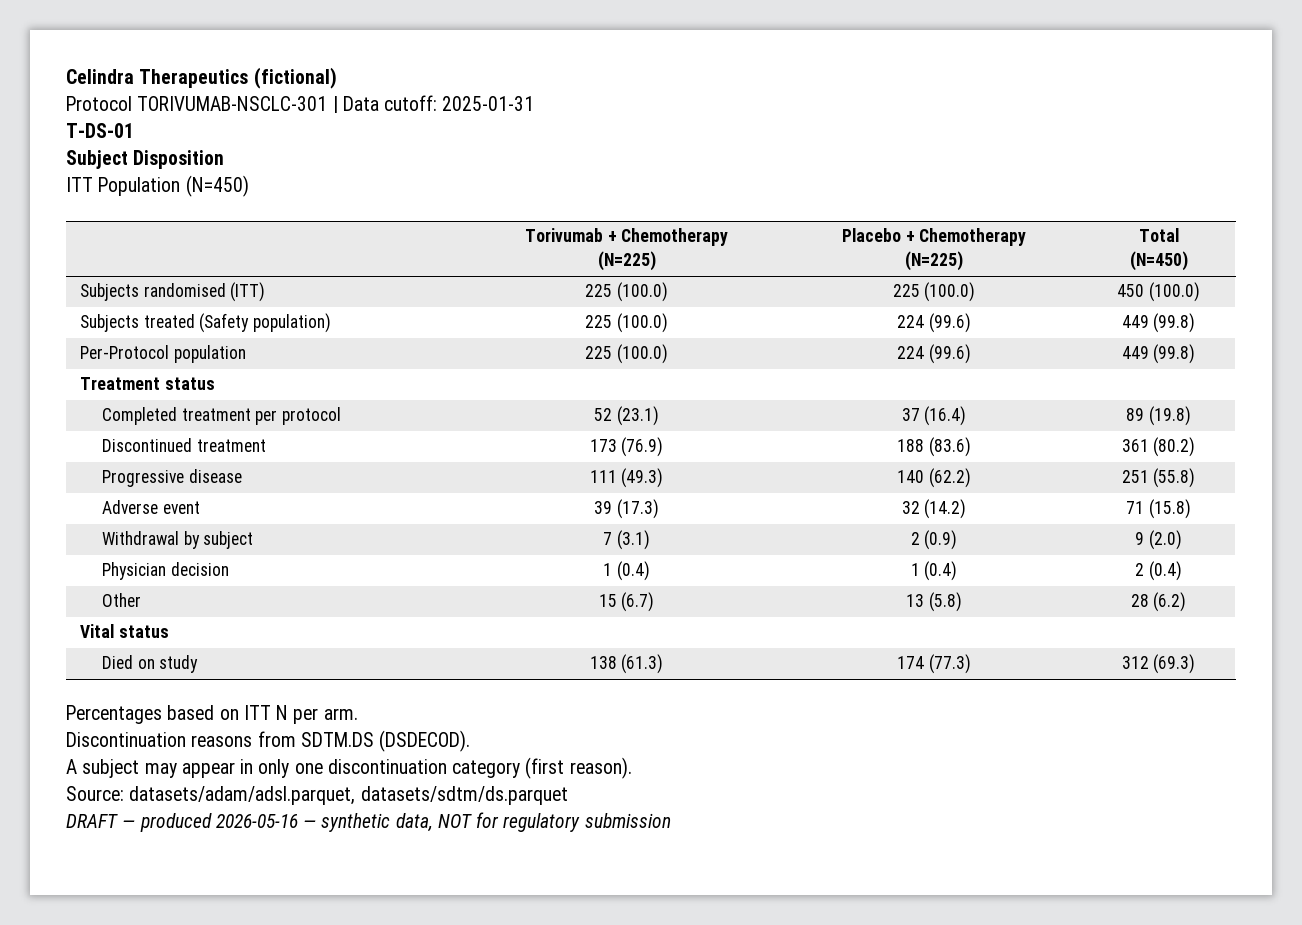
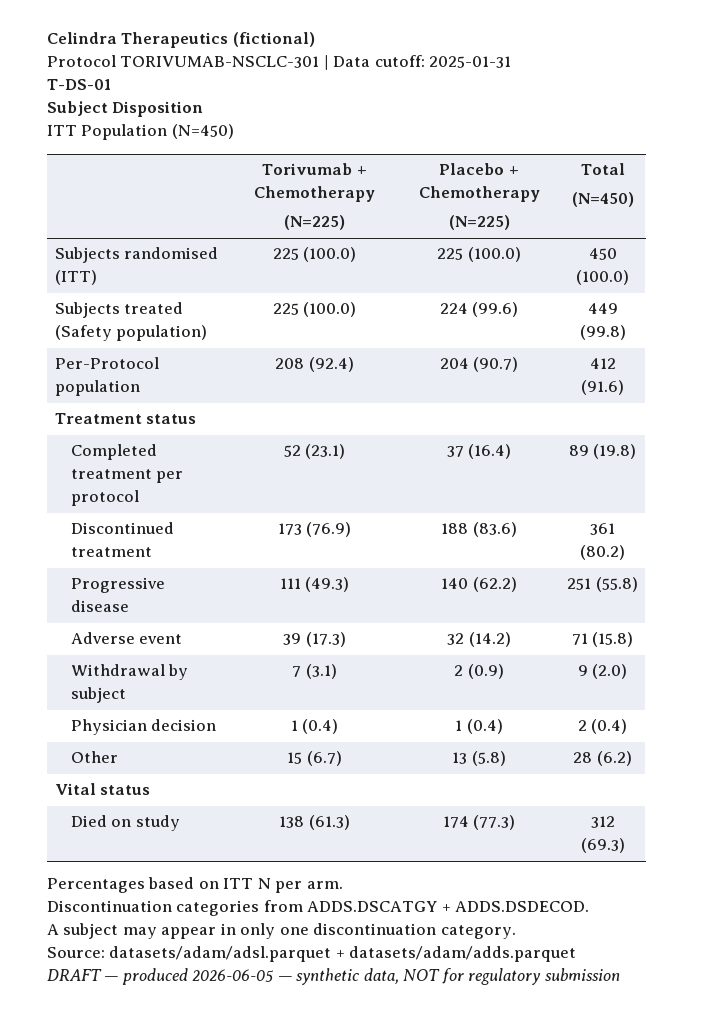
- Per-Protocol population | 225 (100.0) | 224 (99.6) | 449 (99.8)
+ Per-Protocol population | 208 (92.4) | 204 (90.7) | 412 (91.6)
- Discontinuation reasons from SDTM.DS (DSDECOD).
+ Discontinuation categories from ADDS.DSCATGY + ADDS.DSDECOD.
- A subject may appear in only one discontinuation category (first reason).
- Source: datasets/adam/adsl.parquet, datasets/sdtm/ds.parquet
+ A subject may appear in only one discontinuation category.
+ Source: datasets/adam/adsl.parquet + datasets/adam/adds.parquet
- DRAFT — produced 2026-05-16 — synthetic data, NOT for regulatory submission
+ DRAFT — produced 2026-06-05 — synthetic data, NOT for regulatory submission

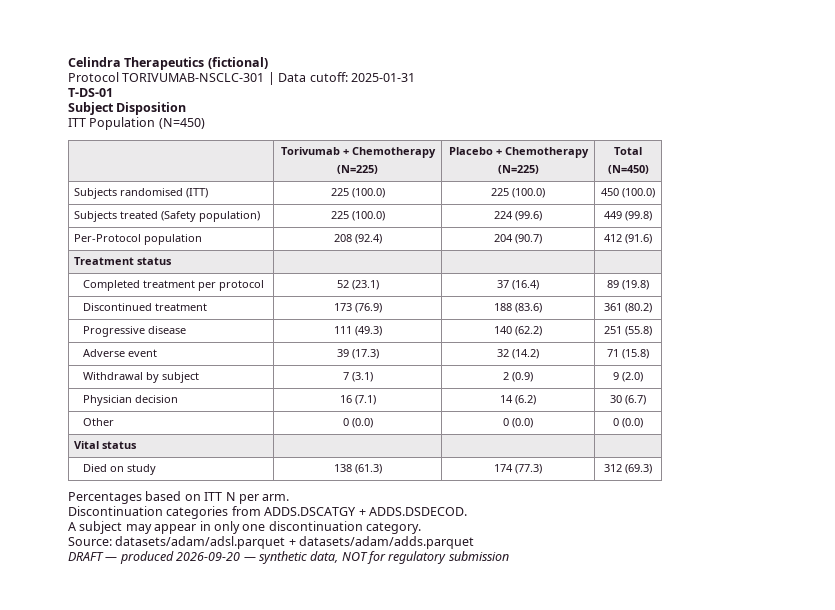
- Physician decision | 1 (0.4) | 1 (0.4) | 2 (0.4)
- Other | 15 (6.7) | 13 (5.8) | 28 (6.2)
+ Physician decision | 16 (7.1) | 14 (6.2) | 30 (6.7)
+ Other | 0 (0.0) | 0 (0.0) | 0 (0.0)
- DRAFT — produced 2026-06-05 — synthetic data, NOT for regulatory submission
+ DRAFT — produced 2026-09-20 — synthetic data, NOT for regulatory submission

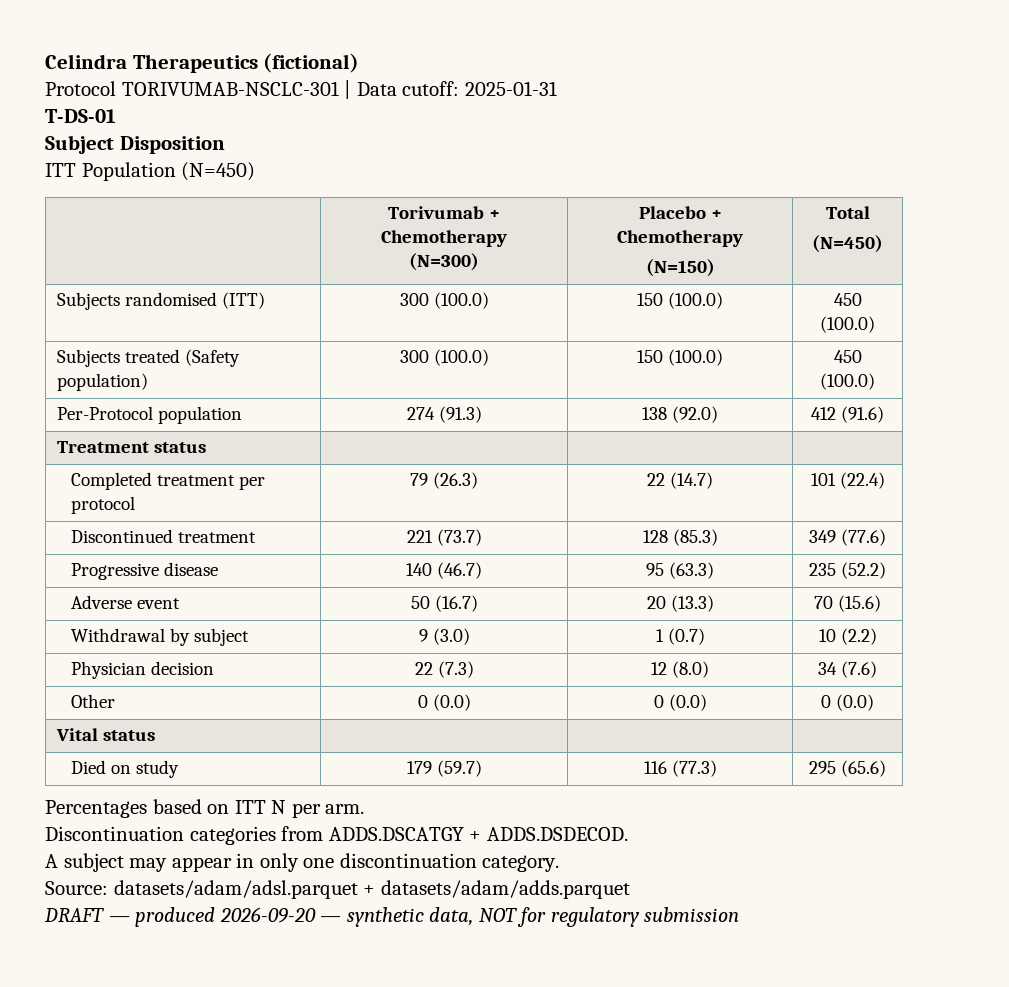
  | Torivumab + Chemotherapy
- (N=225) | Placebo + Chemotherapy
- (N=225) | Total
+ (N=300) | Placebo + Chemotherapy
+ (N=150) | Total
- Subjects randomised (ITT) | 225 (100.0) | 225 (100.0) | 450 (100.0)
+ Subjects randomised (ITT) | 300 (100.0) | 150 (100.0) | 450 (100.0)
- Subjects treated (Safety population) | 225 (100.0) | 224 (99.6) | 449 (99.8)
- Per-Protocol population | 208 (92.4) | 204 (90.7) | 412 (91.6)
+ Subjects treated (Safety population) | 300 (100.0) | 150 (100.0) | 450 (100.0)
+ Per-Protocol population | 274 (91.3) | 138 (92.0) | 412 (91.6)
- Completed treatment per protocol | 52 (23.1) | 37 (16.4) | 89 (19.8)
- Discontinued treatment | 173 (76.9) | 188 (83.6) | 361 (80.2)
- Progressive disease | 111 (49.3) | 140 (62.2) | 251 (55.8)
- Adverse event | 39 (17.3) | 32 (14.2) | 71 (15.8)
- Withdrawal by subject | 7 (3.1) | 2 (0.9) | 9 (2.0)
- Physician decision | 16 (7.1) | 14 (6.2) | 30 (6.7)
+ Completed treatment per protocol | 79 (26.3) | 22 (14.7) | 101 (22.4)
+ Discontinued treatment | 221 (73.7) | 128 (85.3) | 349 (77.6)
+ Progressive disease | 140 (46.7) | 95 (63.3) | 235 (52.2)
+ Adverse event | 50 (16.7) | 20 (13.3) | 70 (15.6)
+ Withdrawal by subject | 9 (3.0) | 1 (0.7) | 10 (2.2)
+ Physician decision | 22 (7.3) | 12 (8.0) | 34 (7.6)
- Died on study | 138 (61.3) | 174 (77.3) | 312 (69.3)
+ Died on study | 179 (59.7) | 116 (77.3) | 295 (65.6)

